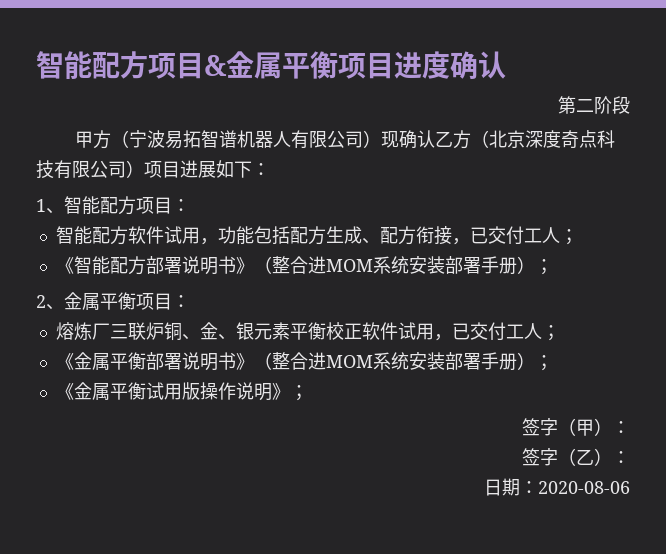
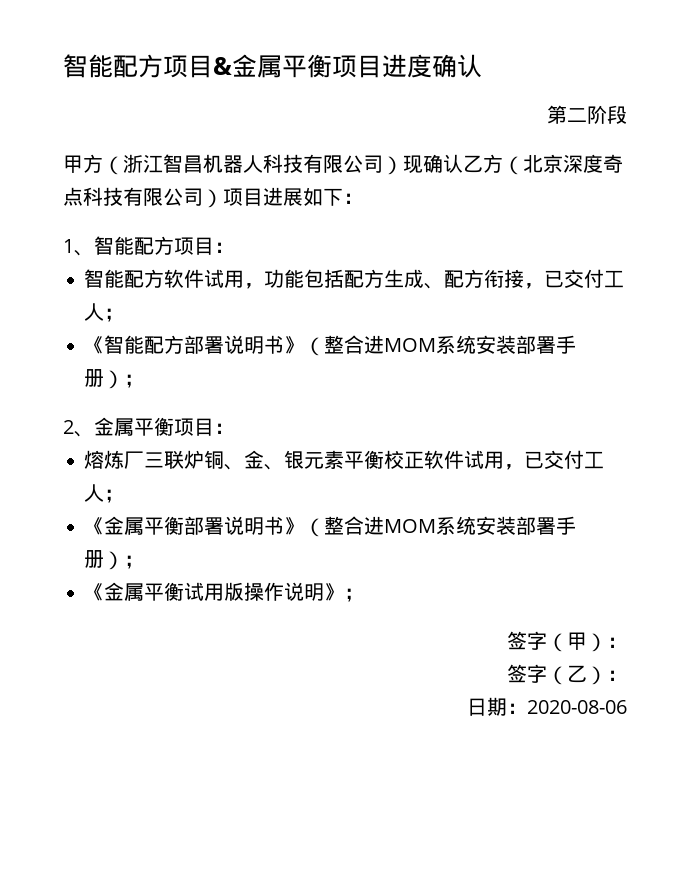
- 甲方（宁波易拓智谱机器人有限公司）现确认乙方（北京深度奇点科技有限公司）项目进展如下：
+ 甲方（浙江智昌机器人科技有限公司）现确认乙方（北京深度奇点科技有限公司）项目进展如下：

